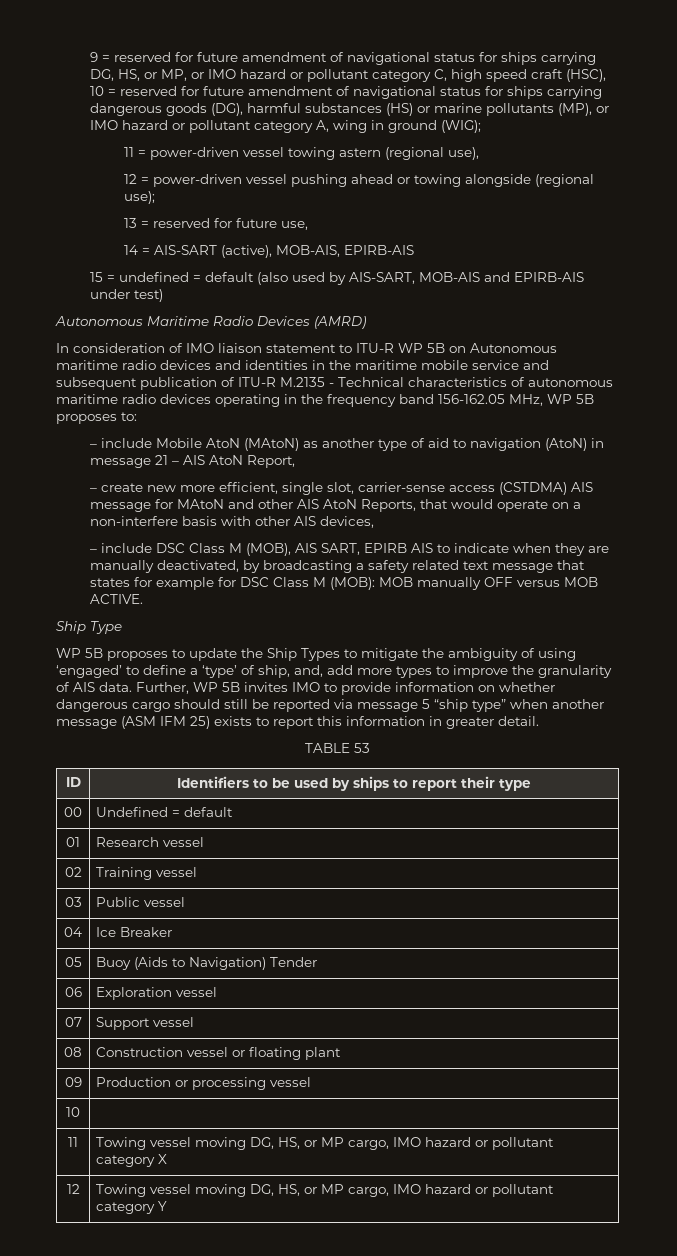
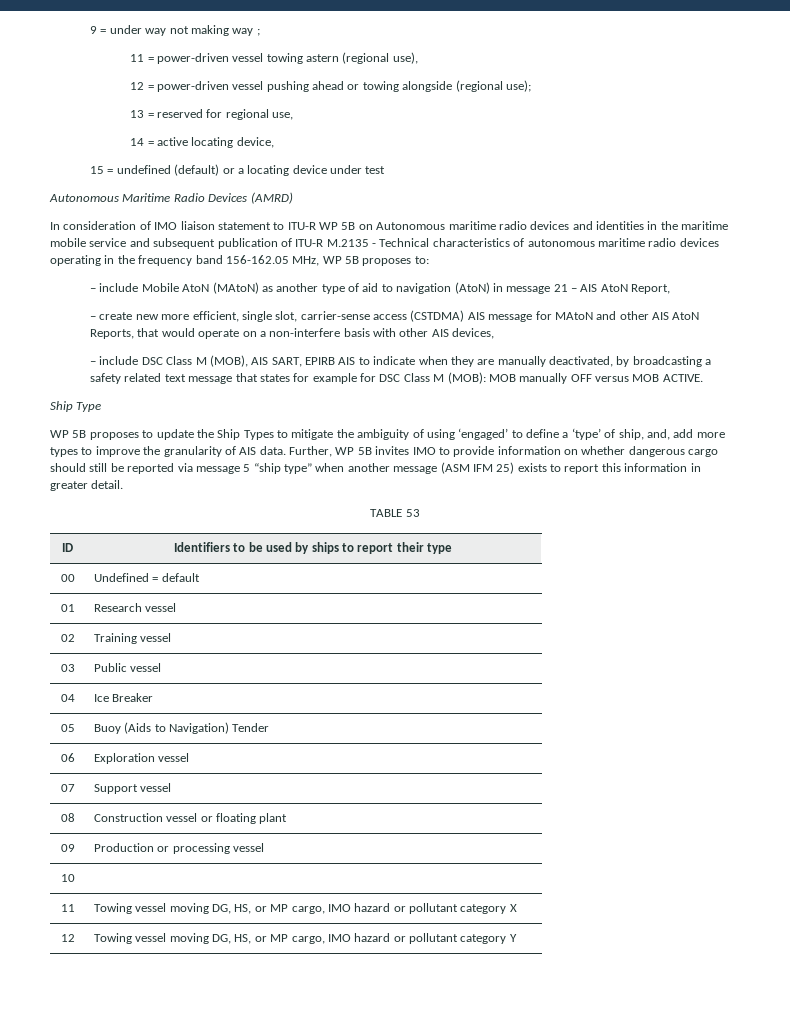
- 9 = reserved for future amendment of navigational status for ships carrying DG, HS, or MP, or IMO hazard or pollutant category C, high speed craft (HSC), 10 = reserved for future amendment of navigational status for ships carrying dangerous goods (DG), harmful substances (HS) or marine pollutants (MP), or IMO hazard or pollutant category A, wing in ground (WIG);
+ 9 = under way not making way ;
- 13 = reserved for future use,
+ 13 = reserved for regional use,
- 14 = AIS-SART (active), MOB-AIS, EPIRB-AIS
+ 14 = active locating device,
- 15 = undefined = default (also used by AIS-SART, MOB-AIS and EPIRB-AIS under test)
+ 15 = undefined (default) or a locating device under test

